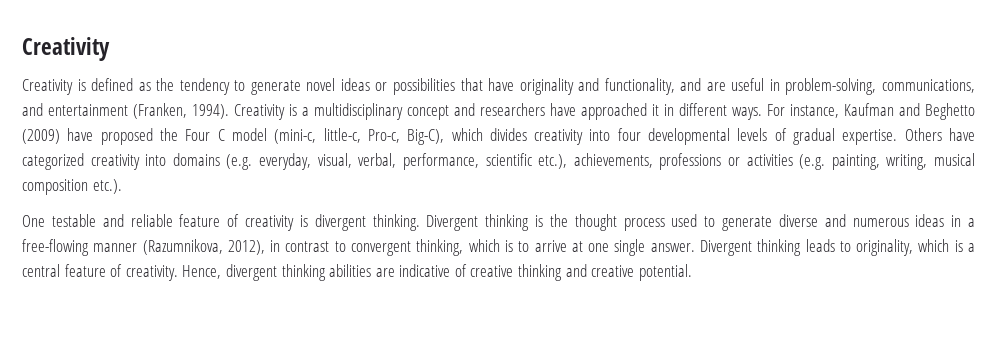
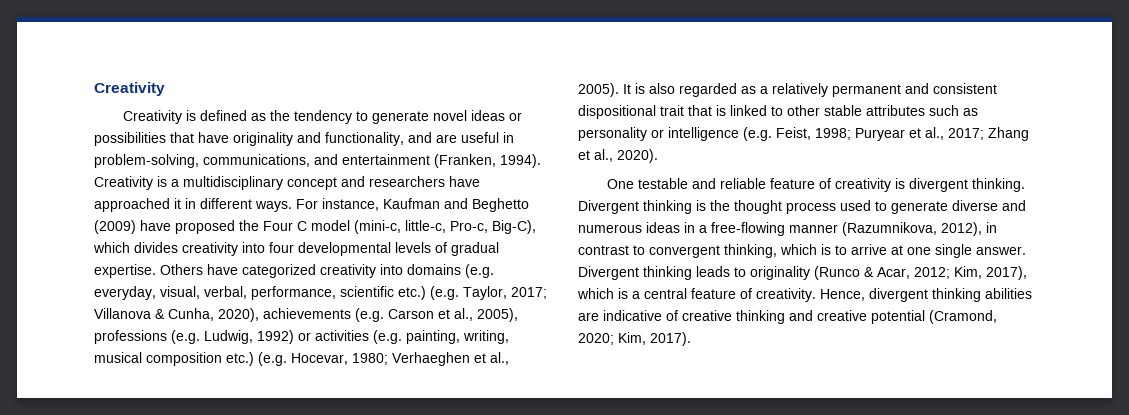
- Others have categorized creativity into domains (e.g. everyday, visual, verbal, performance, scientific etc.), achievements, professions or activities (e.g. painting, writing, musical composition etc.).
+ Others have categorized creativity into domains (e.g. everyday, visual, verbal, performance, scientific etc.) (e.g. Taylor, 2017; Villanova & Cunha, 2020), achievements (e.g. Carson et al., 2005), professions (e.g. Ludwig, 1992) or activities (e.g. painting, writing, musical composition etc.) (e.g. Hocevar, 1980; Verhaeghen et al., 2005). It is also regarded as a relatively permanent and consistent dispositional trait that is linked to other stable attributes such as personality or intelligence (e.g. Feist, 1998; Puryear et al., 2017; Zhang et al., 2020).
- Divergent thinking leads to originality, which is a central feature of creativity.
+ Divergent thinking leads to originality (Runco & Acar, 2012; Kim, 2017), which is a central feature of creativity.
- Hence, divergent thinking abilities are indicative of creative thinking and creative potential.
+ Hence, divergent thinking abilities are indicative of creative thinking and creative potential (Cramond, 2020; Kim, 2017).

